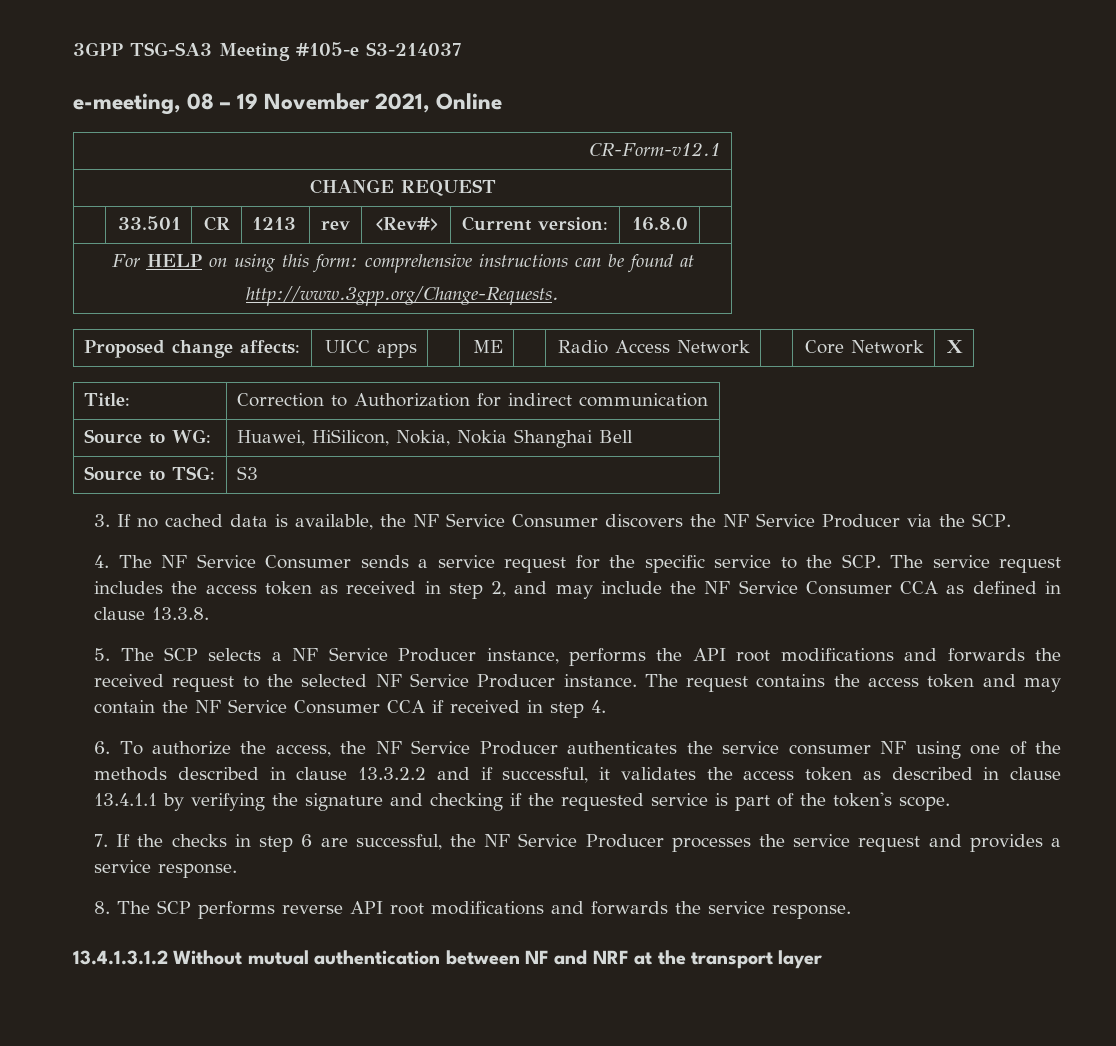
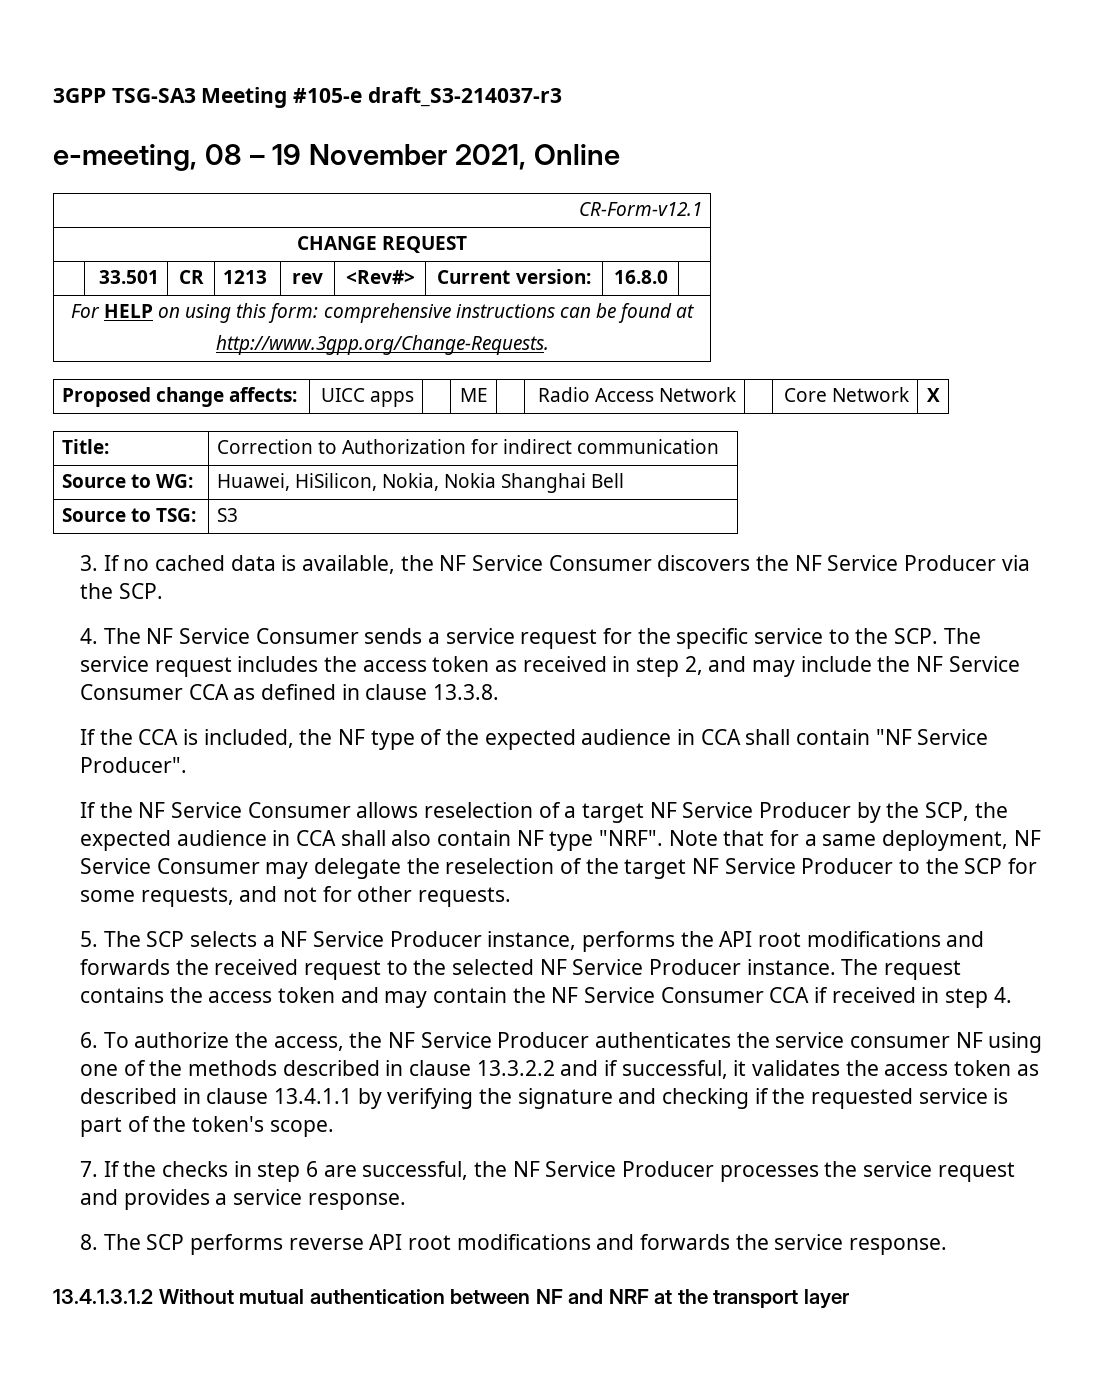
- 3GPP TSG-SA3 Meeting #105-e S3-214037
+ 3GPP TSG-SA3 Meeting #105-e draft_S3-214037-r3
+ If the CCA is included, the NF type of the expected audience in CCA shall contain "NF Service Producer".
+ If the NF Service Consumer allows reselection of a target NF Service Producer by the SCP, the expected audience in CCA shall also contain NF type "NRF". Note that for a same deployment, NF Service Consumer may delegate the reselection of the target NF Service Producer to the SCP for some requests, and not for other requests.

